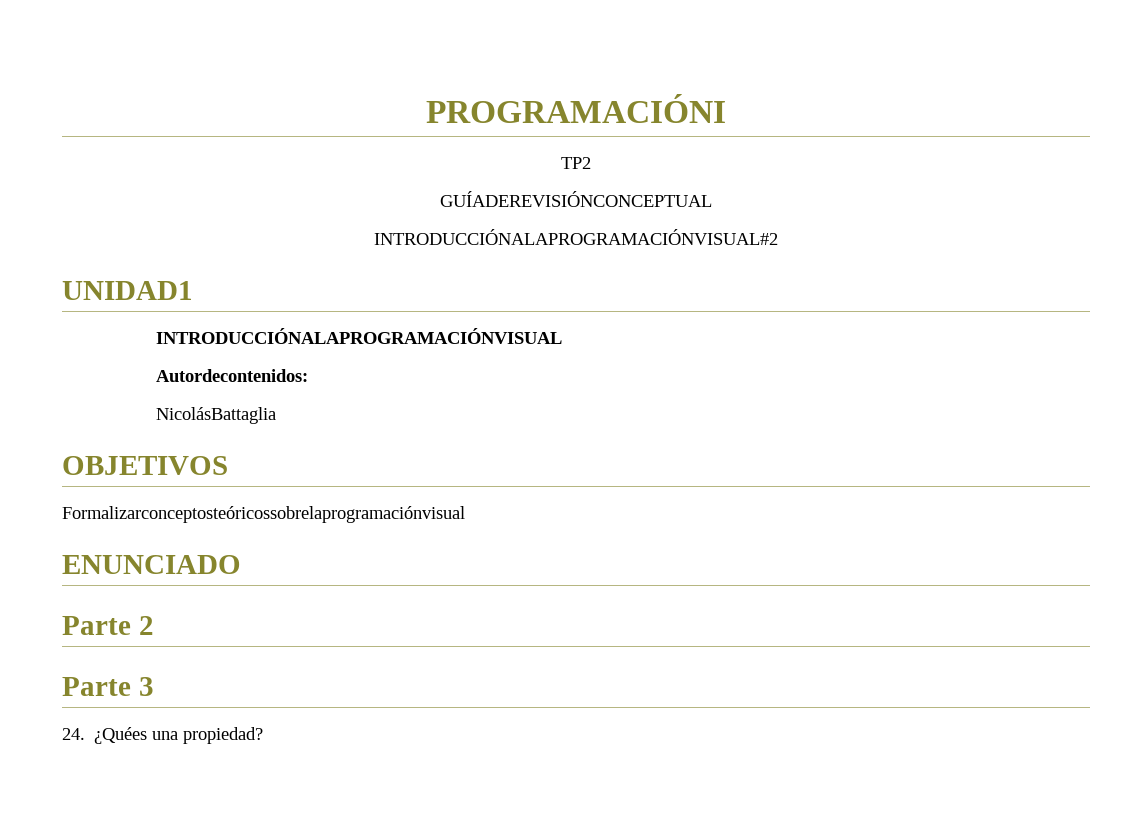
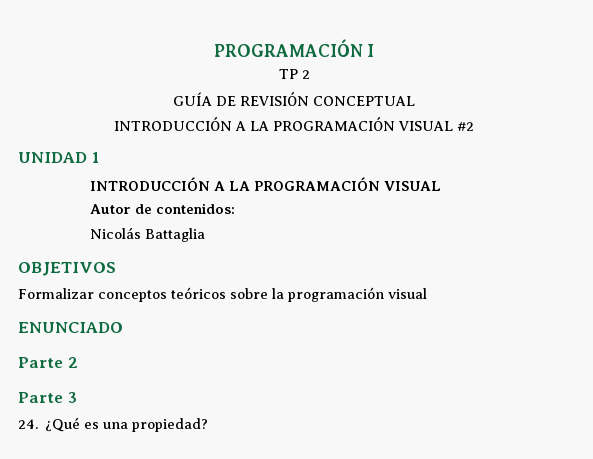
- PROGRAMACIÓNI
- TP2
- GUÍADEREVISIÓNCONCEPTUAL
- INTRODUCCIÓNALAPROGRAMACIÓNVISUAL#2
- UNIDAD1
- INTRODUCCIÓNALAPROGRAMACIÓNVISUAL
- Autordecontenidos:
- NicolásBattaglia
+ PROGRAMACIÓN I
+ TP 2
+ GUÍA DE REVISIÓN CONCEPTUAL
+ INTRODUCCIÓN A LA PROGRAMACIÓN VISUAL #2
+ UNIDAD 1
+ INTRODUCCIÓN A LA PROGRAMACIÓN VISUAL
+ Autor de contenidos:
+ Nicolás Battaglia
  OBJETIVOS
- Formalizarconceptosteóricossobrelaprogramaciónvisual
+ Formalizar conceptos teóricos sobre la programación visual
- 24. ¿Quées una propiedad?
+ 24. ¿Qué es una propiedad?

